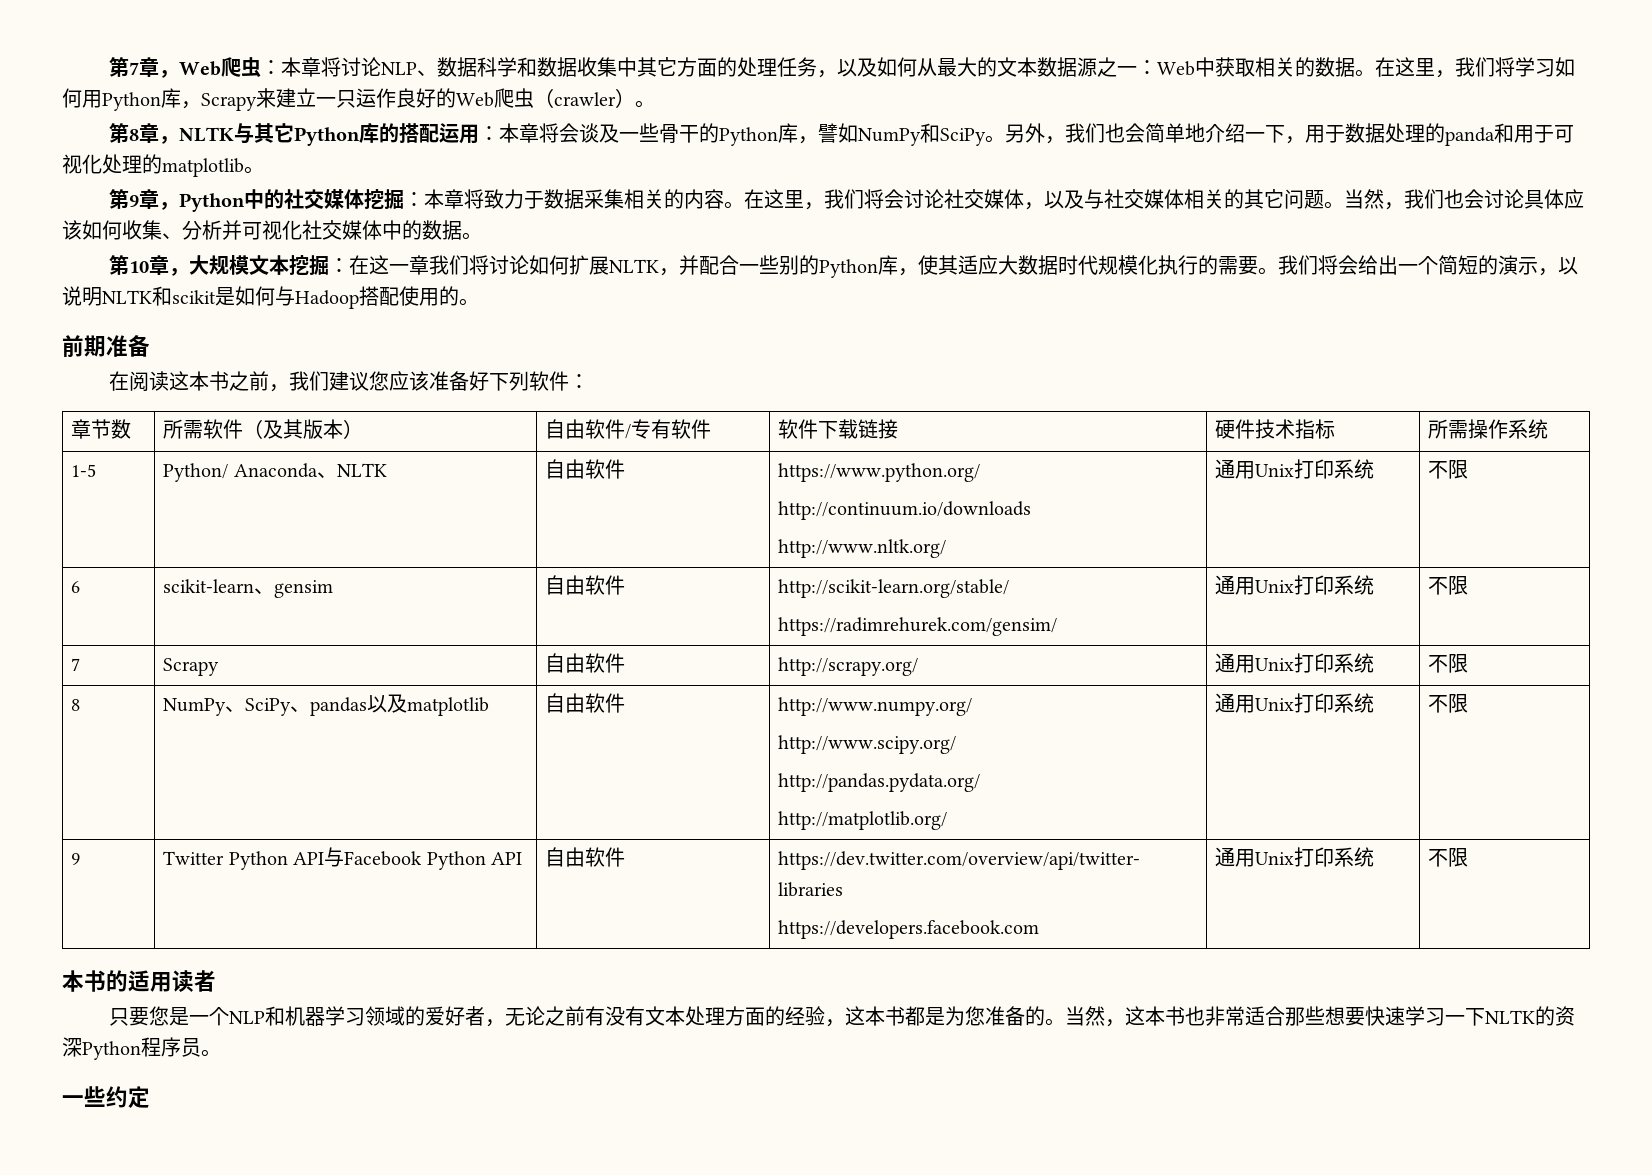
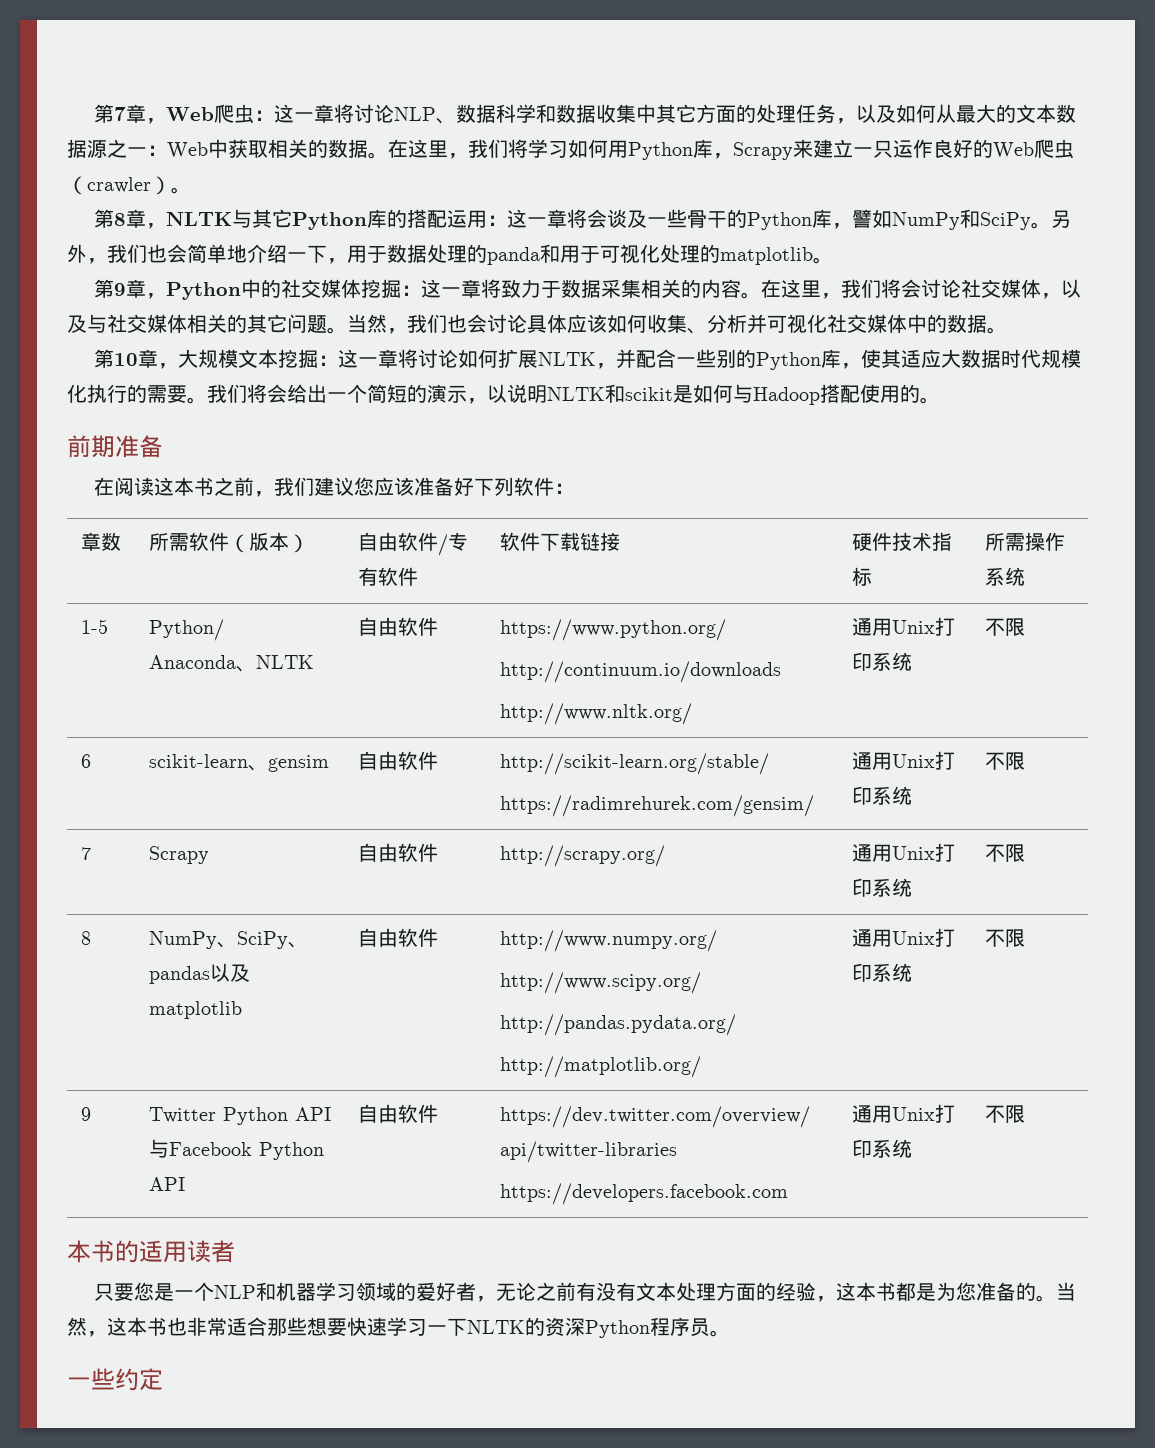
- 第7章，Web爬虫：本章将讨论NLP、数据科学和数据收集中其它方面的处理任务，以及如何从最大的文本数据源之一：Web中获取相关的数据。
+ 第7章，Web爬虫：这一章将讨论NLP、数据科学和数据收集中其它方面的处理任务，以及如何从最大的文本数据源之一：Web中获取相关的数据。
- 第8章，NLTK与其它Python库的搭配运用：本章将会谈及一些骨干的Python库，譬如NumPy和SciPy。
+ 第8章，NLTK与其它Python库的搭配运用：这一章将会谈及一些骨干的Python库，譬如NumPy和SciPy。
- 第9章，Python中的社交媒体挖掘：本章将致力于数据采集相关的内容。
+ 第9章，Python中的社交媒体挖掘：这一章将致力于数据采集相关的内容。
- 第10章，大规模文本挖掘：在这一章我们将讨论如何扩展NLTK，并配合一些别的Python库，使其适应大数据时代规模化执行的需要。
+ 第10章，大规模文本挖掘：这一章将讨论如何扩展NLTK，并配合一些别的Python库，使其适应大数据时代规模化执行的需要。
- 章节数 | 所需软件（及其版本） | 自由软件/专有软件 | 软件下载链接 | 硬件技术指标 | 所需操作系统
+ 章数 | 所需软件（版本） | 自由软件/专有软件 | 软件下载链接 | 硬件技术指标 | 所需操作系统

